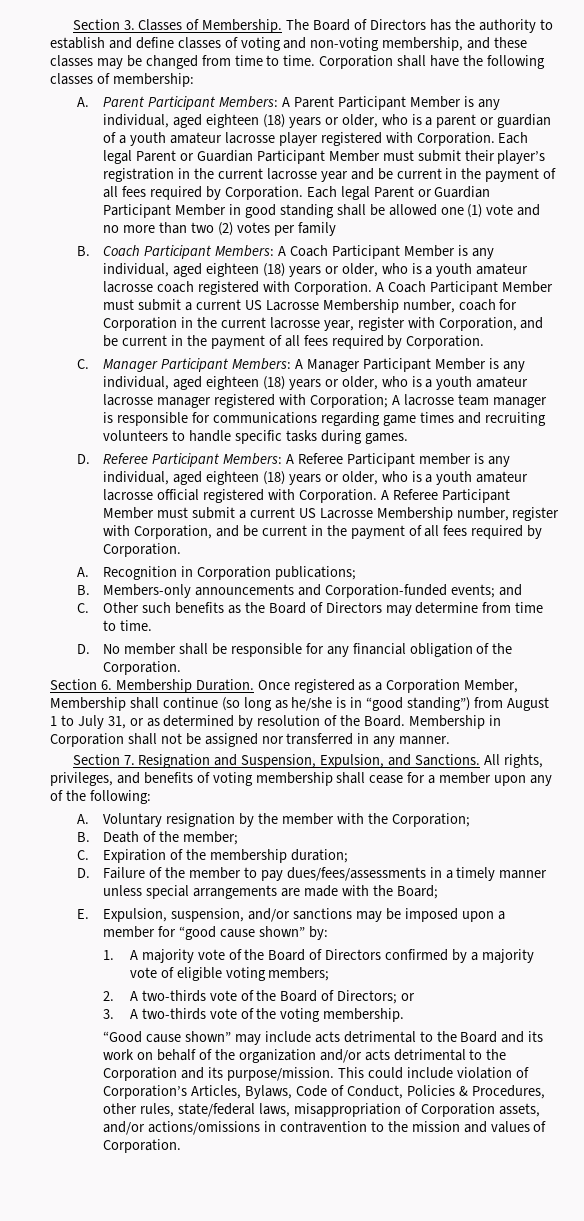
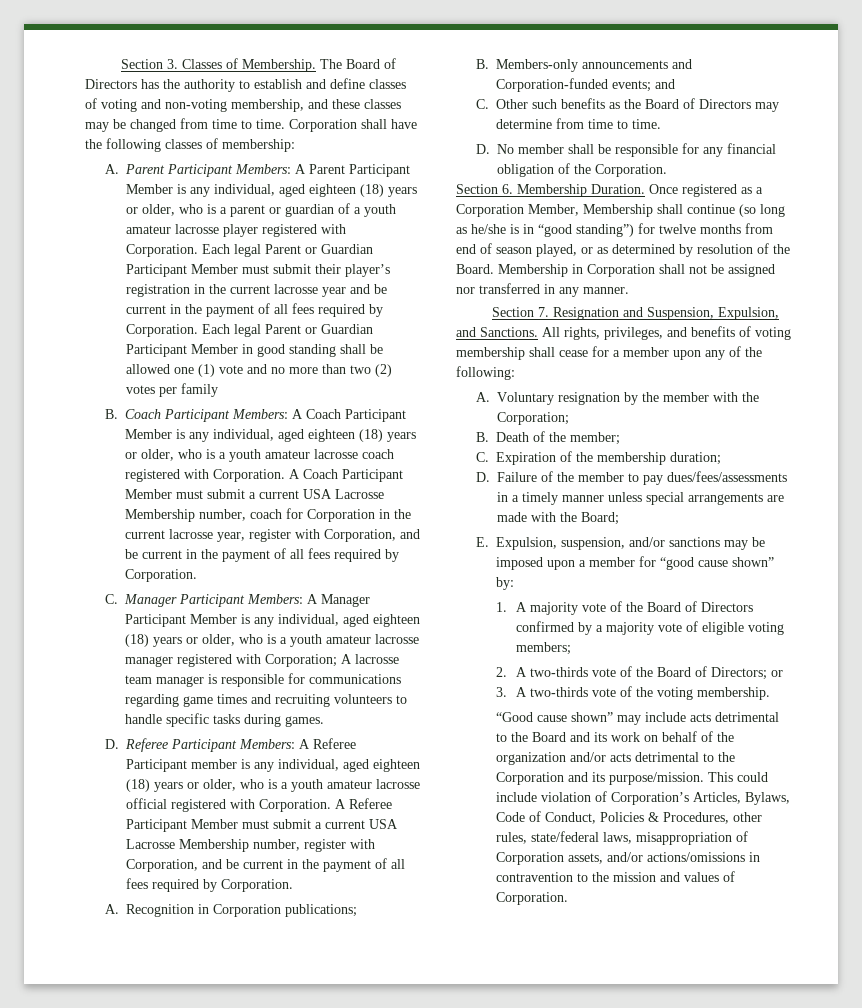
- A Coach Participant Member must submit a current US Lacrosse Membership number, coach for Corporation in the current lacrosse year, register with Corporation, and be current in the payment of all fees required by Corporation.
+ A Coach Participant Member must submit a current USA Lacrosse Membership number, coach for Corporation in the current lacrosse year, register with Corporation, and be current in the payment of all fees required by Corporation.
- A Referee Participant Member must submit a current US Lacrosse Membership number, register with Corporation, and be current in the payment of all fees required by Corporation.
+ A Referee Participant Member must submit a current USA Lacrosse Membership number, register with Corporation, and be current in the payment of all fees required by Corporation.
- Once registered as a Corporation Member, Membership shall continue (so long as he/she is in “good standing”) from August 1 to July 31, or as determined by resolution of the Board.
+ Once registered as a Corporation Member, Membership shall continue (so long as he/she is in “good standing”) for twelve months from end of season played, or as determined by resolution of the Board.

